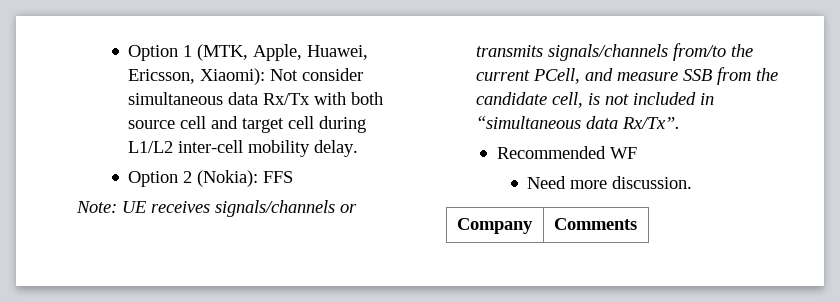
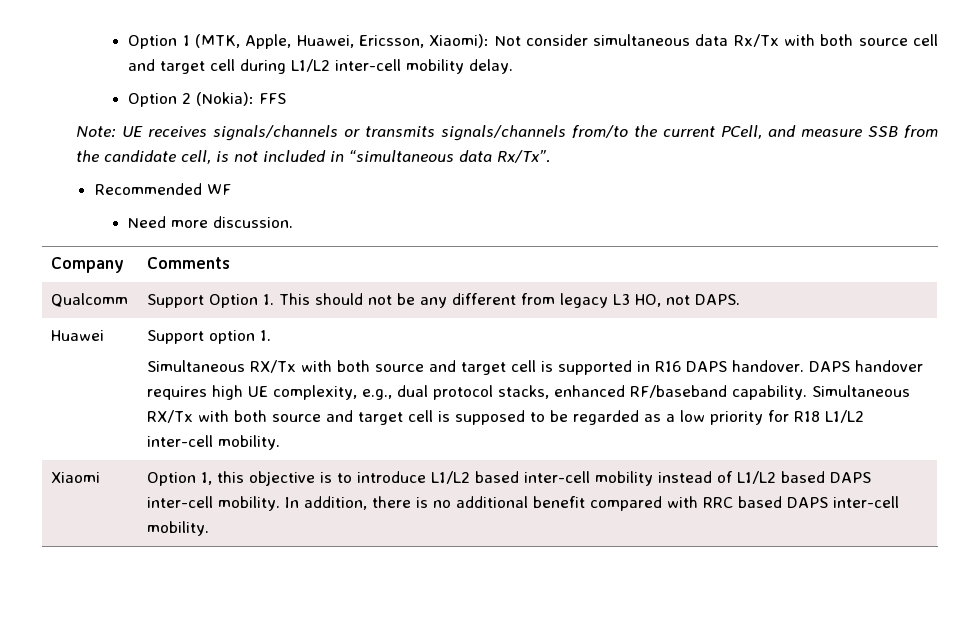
+ Qualcomm | Support Option 1. This should not be any different from legacy L3 HO, not DAPS.
+ Huawei | Support option 1.
+ Simultaneous RX/Tx with both source and target cell is supported in R16 DAPS handover. DAPS handover requires high UE complexity, e.g., dual protocol stacks, enhanced RF/baseband capability. Simultaneous RX/Tx with both source and target cell is supposed to be regarded as a low priority for R18 L1/L2 inter-cell mobility.
+ Xiaomi | Option 1, this objective is to introduce L1/L2 based inter-cell mobility instead of L1/L2 based DAPS inter-cell mobility. In addition, there is no additional benefit compared with RRC based DAPS inter-cell mobility.

